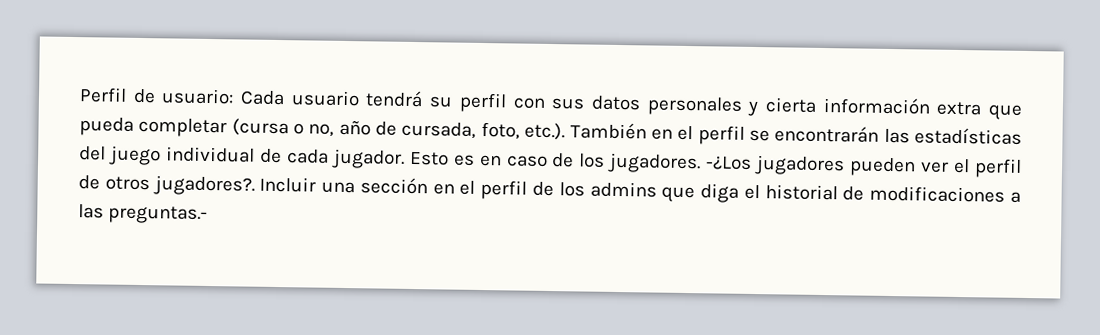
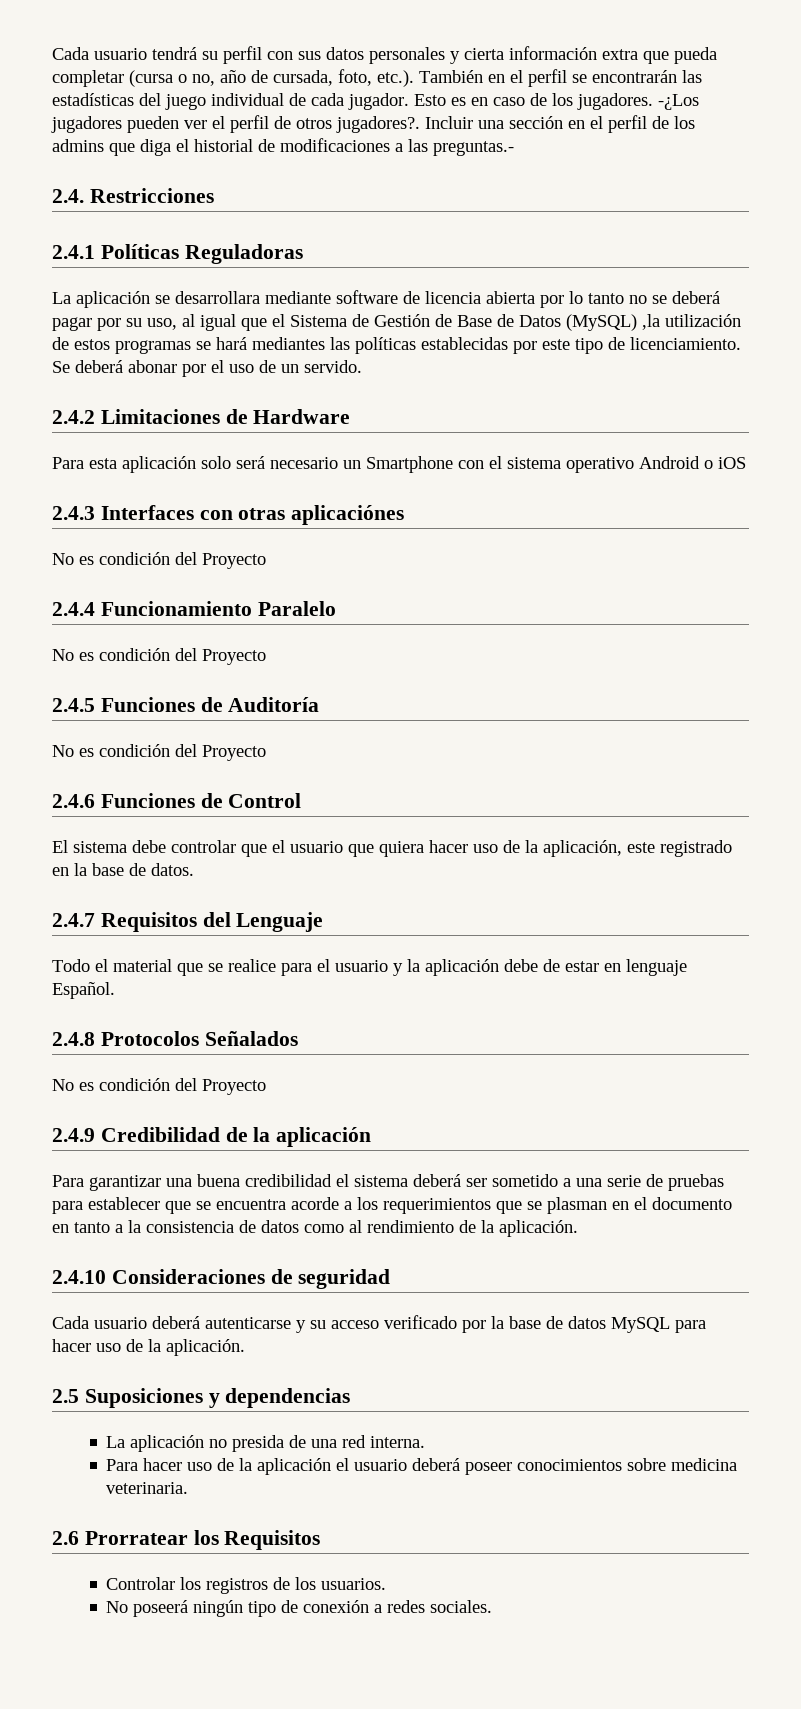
- Perfil de usuario: Cada usuario tendrá su perfil con sus datos personales y cierta información extra que pueda completar (cursa o no, año de cursada, foto, etc.). También en el perfil se encontrarán las estadísticas del juego individual de cada jugador.
+ Cada usuario tendrá su perfil con sus datos personales y cierta información extra que pueda completar (cursa o no, año de cursada, foto, etc.). También en el perfil se encontrarán las estadísticas del juego individual de cada jugador.
+ 2.4. Restricciones
+ 2.4.1 Políticas Reguladoras
+ La aplicación se desarrollara mediante software de licencia abierta por lo tanto no se deberá pagar por su uso, al igual que el Sistema de Gestión de Base de Datos (MySQL) ,la utilización de estos programas se hará mediantes las políticas establecidas por este tipo de licenciamiento. Se deberá abonar por el uso de un servido.
+ 2.4.2 Limitaciones de Hardware
+ Para esta aplicación solo será necesario un Smartphone con el sistema operativo Android o iOS
+ 2.4.3 Interfaces con otras aplicaciónes
+ No es condición del Proyecto
+ 2.4.4 Funcionamiento Paralelo
+ No es condición del Proyecto
+ 2.4.5 Funciones de Auditoría
+ No es condición del Proyecto
+ 2.4.6 Funciones de Control
+ El sistema debe controlar que el usuario que quiera hacer uso de la aplicación, este registrado en la base de datos.
+ 2.4.7 Requisitos del Lenguaje
+ Todo el material que se realice para el usuario y la aplicación debe de estar en lenguaje Español.
+ 2.4.8 Protocolos Señalados
+ No es condición del Proyecto
+ 2.4.9 Credibilidad de la aplicación
+ Para garantizar una buena credibilidad el sistema deberá ser sometido a una serie de pruebas para establecer que se encuentra acorde a los requerimientos que se plasman en el documento en tanto a la consistencia de datos como al rendimiento de la aplicación.
+ 2.4.10 Consideraciones de seguridad
+ Cada usuario deberá autenticarse y su acceso verificado por la base de datos MySQL para hacer uso de la aplicación.
+ 2.5 Suposiciones y dependencias
+ La aplicación no presida de una red interna.
+ Para hacer uso de la aplicación el usuario deberá poseer conocimientos sobre medicina veterinaria.
+ 2.6 Prorratear los Requisitos
+ Controlar los registros de los usuarios.
+ No poseerá ningún tipo de conexión a redes sociales.

